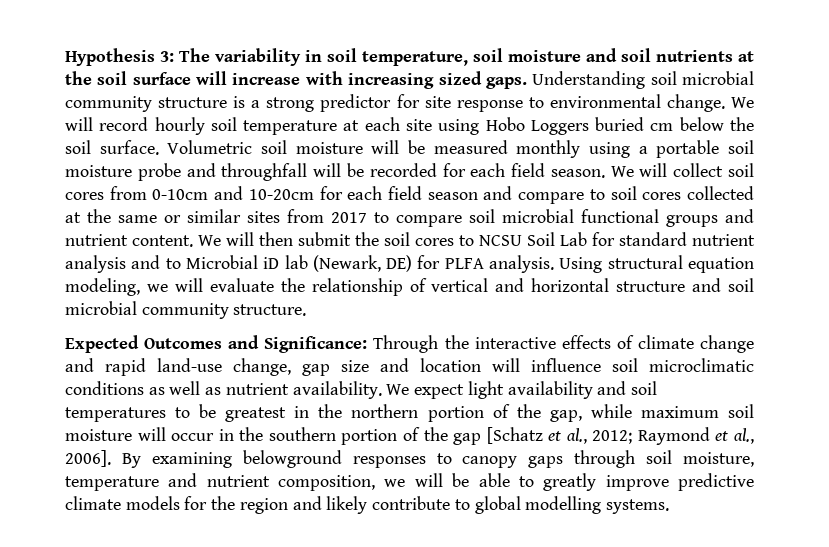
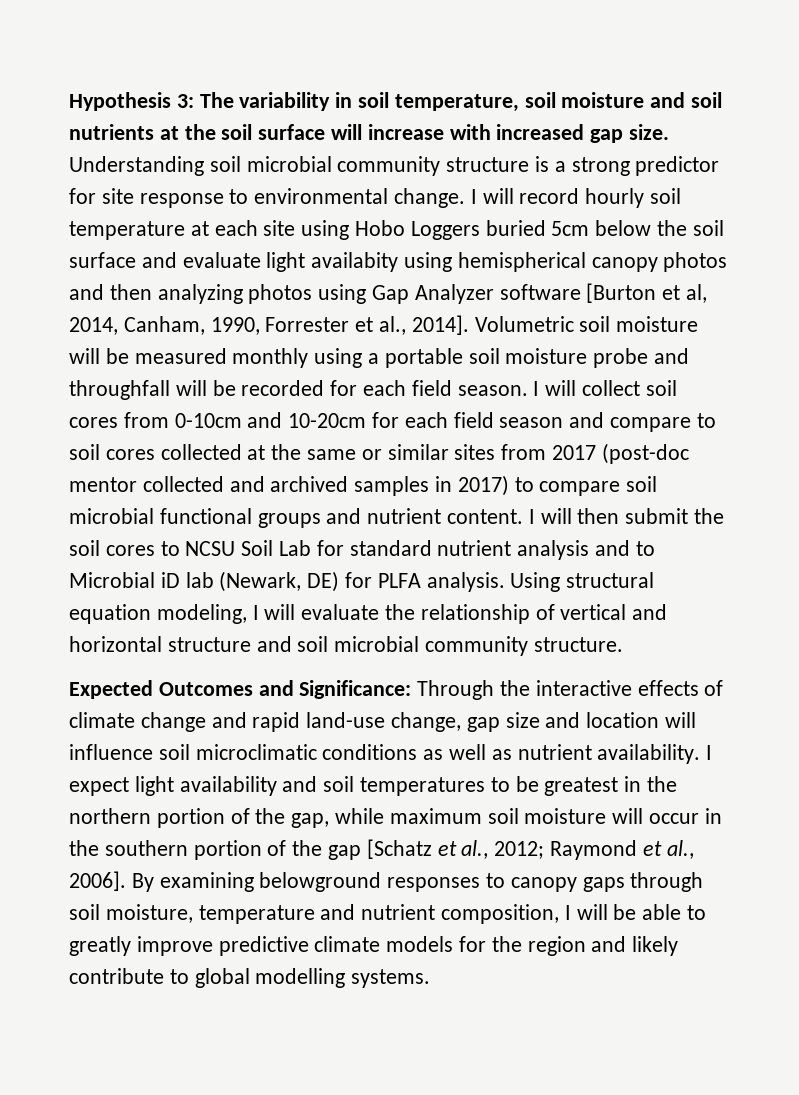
- Hypothesis 3: The variability in soil temperature, soil moisture and soil nutrients at the soil surface will increase with increasing sized gaps.
+ Hypothesis 3: The variability in soil temperature, soil moisture and soil nutrients at the soil surface will increase with increased gap size.
- We will record hourly soil temperature at each site using Hobo Loggers buried cm below the soil surface.
+ I will record hourly soil temperature at each site using Hobo Loggers buried 5cm below the soil surface and evaluate light availabity using hemispherical canopy photos and then analyzing photos using Gap Analyzer software [Burton et al, 2014, Canham, 1990, Forrester et al., 2014].
- We will collect soil cores from 0-10cm and 10-20cm for each field season and compare to soil cores collected at the same or similar sites from 2017 to compare soil microbial functional groups and nutrient content.
+ I will collect soil cores from 0-10cm and 10-20cm for each field season and compare to soil cores collected at the same or similar sites from 2017 (post-doc mentor collected and archived samples in 2017) to compare soil microbial functional groups and nutrient content.
- We will then submit the soil cores to NCSU Soil Lab for standard nutrient analysis and to Microbial iD lab (Newark, DE) for PLFA analysis.
+ I will then submit the soil cores to NCSU Soil Lab for standard nutrient analysis and to Microbial iD lab (Newark, DE) for PLFA analysis.
- Using structural equation modeling, we will evaluate the relationship of vertical and horizontal structure and soil microbial community structure.
+ Using structural equation modeling, I will evaluate the relationship of vertical and horizontal structure and soil microbial community structure.
- We expect light availability and soil temperatures to be greatest in the northern portion of the gap, while maximum soil moisture will occur in the southern portion of the gap [Schatz et al., 2012; Raymond et al., 2006].
+ I expect light availability and soil temperatures to be greatest in the northern portion of the gap, while maximum soil moisture will occur in the southern portion of the gap [Schatz et al., 2012; Raymond et al., 2006].
- By examining belowground responses to canopy gaps through soil moisture, temperature and nutrient composition, we will be able to greatly improve predictive climate models for the region and likely contribute to global modelling systems.
+ By examining belowground responses to canopy gaps through soil moisture, temperature and nutrient composition, I will be able to greatly improve predictive climate models for the region and likely contribute to global modelling systems.

